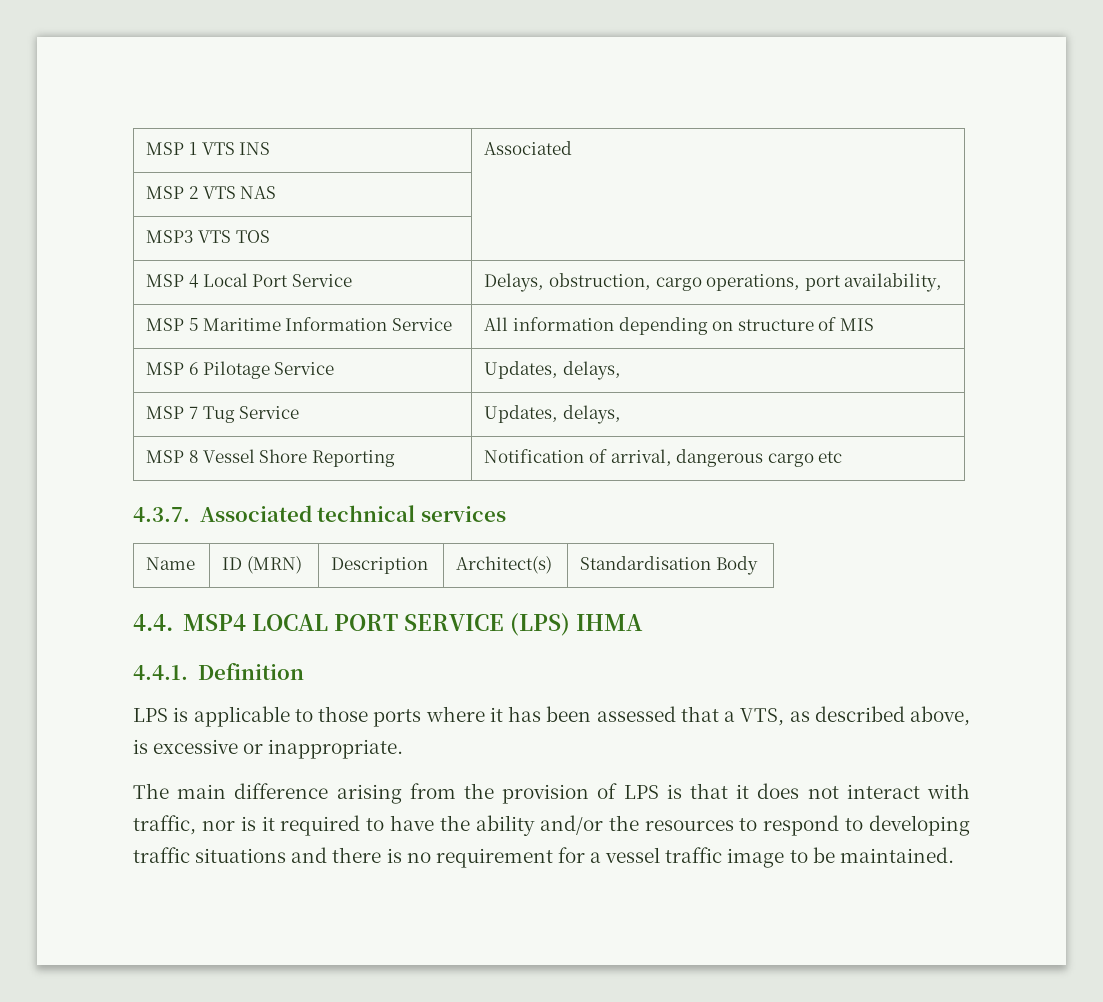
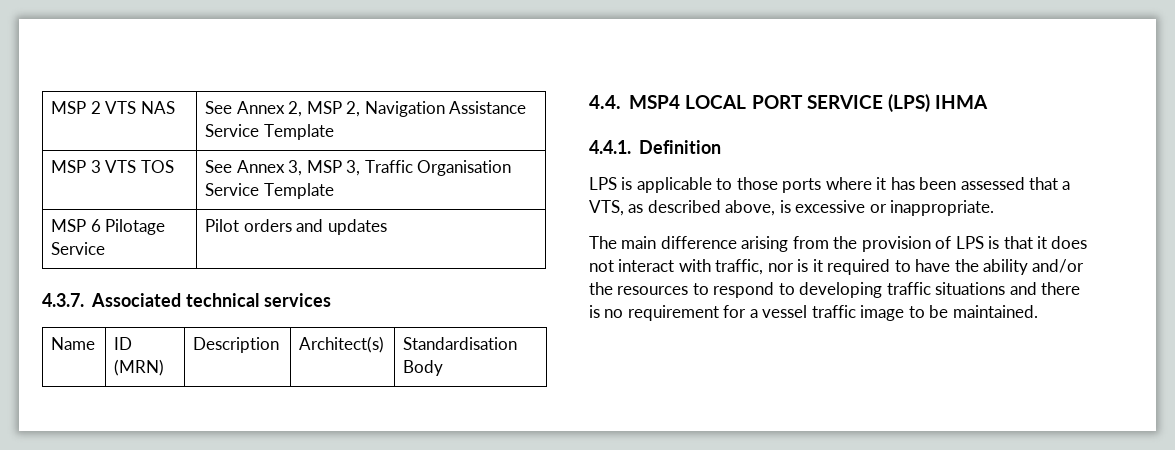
- MSP 1 VTS INS | Associated
- MSP 2 VTS NAS |
- MSP3 VTS TOS |
- MSP 4 Local Port Service | Delays, obstruction, cargo operations, port availability,
- MSP 5 Maritime Information Service | All information depending on structure of MIS
- MSP 6 Pilotage Service | Updates, delays,
- MSP 7 Tug Service | Updates, delays,
- MSP 8 Vessel Shore Reporting | Notification of arrival, dangerous cargo etc
+ MSP 2 VTS NAS | See Annex 2, MSP 2, Navigation Assistance Service Template
+ MSP 3 VTS TOS | See Annex 3, MSP 3, Traffic Organisation Service Template
+ MSP 6 Pilotage Service | Pilot orders and updates

